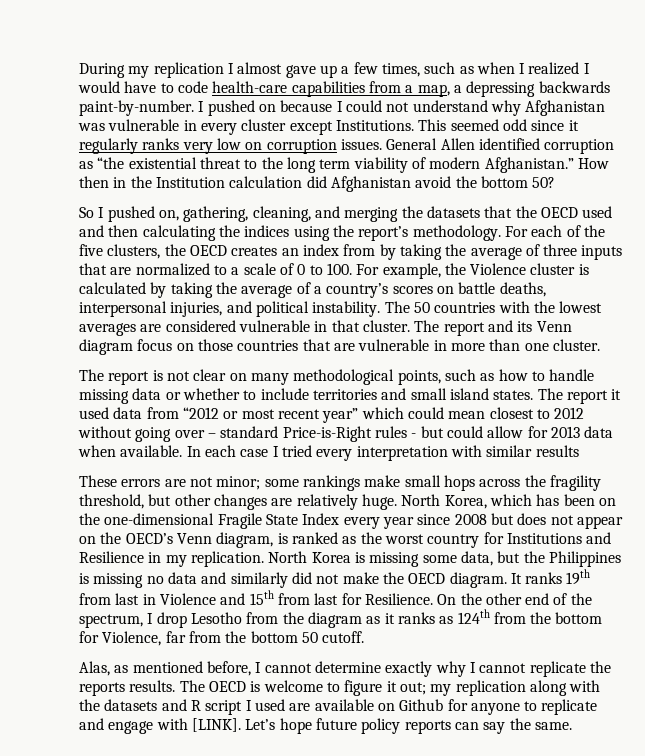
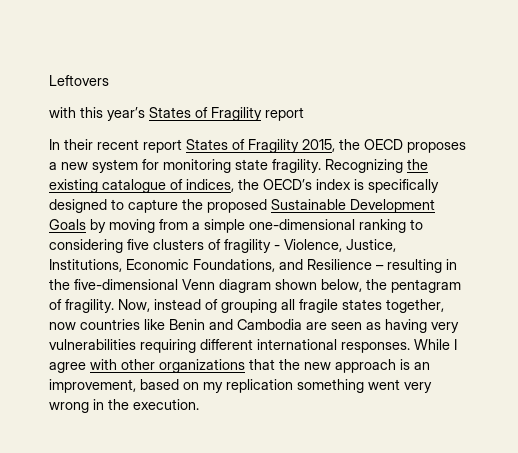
- During my replication I almost gave up a few times, such as when I realized I would have to code health-care capabilities from a map, a depressing backwards paint-by-number. I pushed on because I could not understand why Afghanistan was vulnerable in every cluster except Institutions. This seemed odd since it regularly ranks very low on corruption issues. General Allen identified corruption as “the existential threat to the long term viability of modern Afghanistan.” How then in the Institution calculation did Afghanistan avoid the bottom 50?
- So I pushed on, gathering, cleaning, and merging the datasets that the OECD used and then calculating the indices using the report’s methodology. For each of the five clusters, the OECD creates an index from by taking the average of three inputs that are normalized to a scale of 0 to 100. For example, the Violence cluster is calculated by taking the average of a country’s scores on battle deaths, interpersonal injuries, and political instability. The 50 countries with the lowest averages are considered vulnerable in that cluster. The report and its Venn diagram focus on those countries that are vulnerable in more than one cluster.
- The report is not clear on many methodological points, such as how to handle missing data or whether to include territories and small island states. The report it used data from “2012 or most recent year” which could mean closest to 2012 without going over – standard Price-is-Right rules - but could allow for 2013 data when available. In each case I tried every interpretation with similar results
- These errors are not minor; some rankings make small hops across the fragility threshold, but other changes are relatively huge. North Korea, which has been on the one-dimensional Fragile State Index every year since 2008 but does not appear on the OECD’s Venn diagram, is ranked as the worst country for Institutions and Resilience in my replication. North Korea is missing some data, but the Philippines is missing no data and similarly did not make the OECD diagram. It ranks 19th from last in Violence and 15th from last for Resilience. On the other end of the spectrum, I drop Lesotho from the diagram as it ranks as 124th from the bottom for Violence, far from the bottom 50 cutoff.
- Alas, as mentioned before, I cannot determine exactly why I cannot replicate the reports results. The OECD is welcome to figure it out; my replication along with the datasets and R script I used are available on Github for anyone to replicate and engage with [LINK]. Let’s hope future policy reports can say the same.
+ Leftovers
+ with this year’s States of Fragility report
+ In their recent report States of Fragility 2015, the OECD proposes a new system for monitoring state fragility. Recognizing the existing catalogue of indices, the OECD’s index is specifically designed to capture the proposed Sustainable Development Goals by moving from a simple one-dimensional ranking to considering five clusters of fragility - Violence, Justice, Institutions, Economic Foundations, and Resilience – resulting in the five-dimensional Venn diagram shown below, the pentagram of fragility. Now, instead of grouping all fragile states together, now countries like Benin and Cambodia are seen as having very vulnerabilities requiring different international responses. While I agree with other organizations that the new approach is an improvement, based on my replication something went very wrong in the execution.

